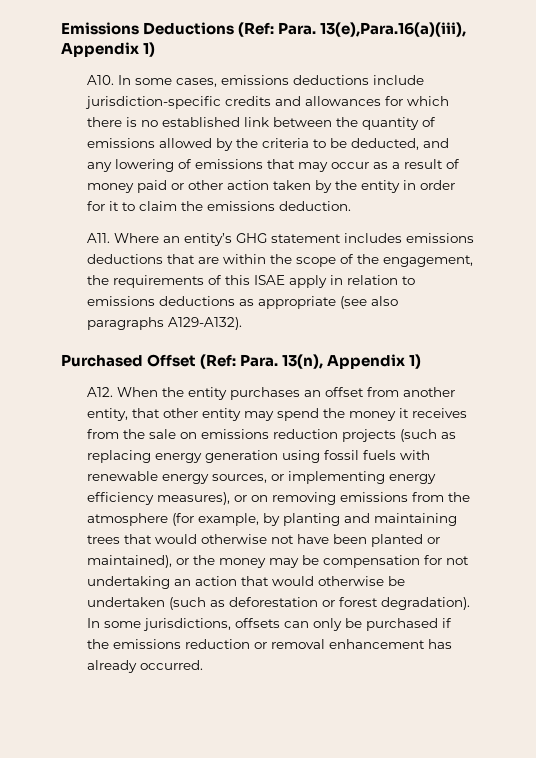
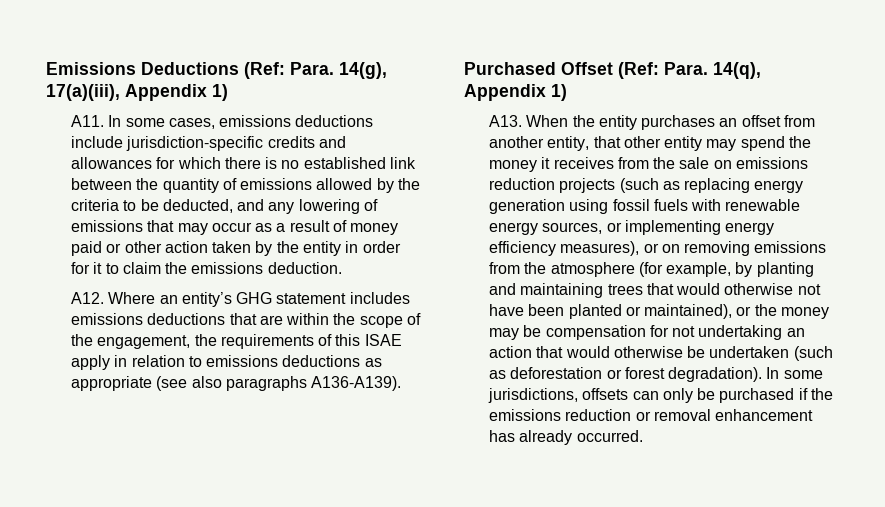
- Para. 13(e),Para.16(a)(iii), Appendix 1)
- A10. In some cases, emissions deductions include jurisdiction-specific credits and allowances for which there is no established link between the quantity of emissions allowed by the criteria to be deducted, and any lowering of emissions that may occur as a result of money paid or other action taken by the entity in order for it to claim the emissions deduction.
+ Para. 14(g), 17(a)(iii), Appendix 1)
+ A11. In some cases, emissions deductions include jurisdiction-specific credits and allowances for which there is no established link between the quantity of emissions allowed by the criteria to be deducted, and any lowering of emissions that may occur as a result of money paid or other action taken by the entity in order for it to claim the emissions deduction.
- A11. Where an entity’s GHG statement includes emissions deductions that are within the scope of the engagement, the requirements of this ISAE apply in relation to emissions deductions as appropriate (see also paragraphs A129-A132).
+ A12. Where an entity’s GHG statement includes emissions deductions that are within the scope of the engagement, the requirements of this ISAE apply in relation to emissions deductions as appropriate (see also paragraphs A136-A139).
- Para. 13(n), Appendix 1)
- A12. When the entity purchases an offset from another entity, that other entity may spend the money it receives from the sale on emissions reduction projects (such as replacing energy generation using fossil fuels with renewable energy sources, or implementing energy efficiency measures), or on removing emissions from the atmosphere (for example, by planting and maintaining trees that would otherwise not have been planted or maintained), or the money may be compensation for not undertaking an action that would otherwise be undertaken (such as deforestation or forest degradation).
+ Para. 14(q), Appendix 1)
+ A13. When the entity purchases an offset from another entity, that other entity may spend the money it receives from the sale on emissions reduction projects (such as replacing energy generation using fossil fuels with renewable energy sources, or implementing energy efficiency measures), or on removing emissions from the atmosphere (for example, by planting and maintaining trees that would otherwise not have been planted or maintained), or the money may be compensation for not undertaking an action that would otherwise be undertaken (such as deforestation or forest degradation).

